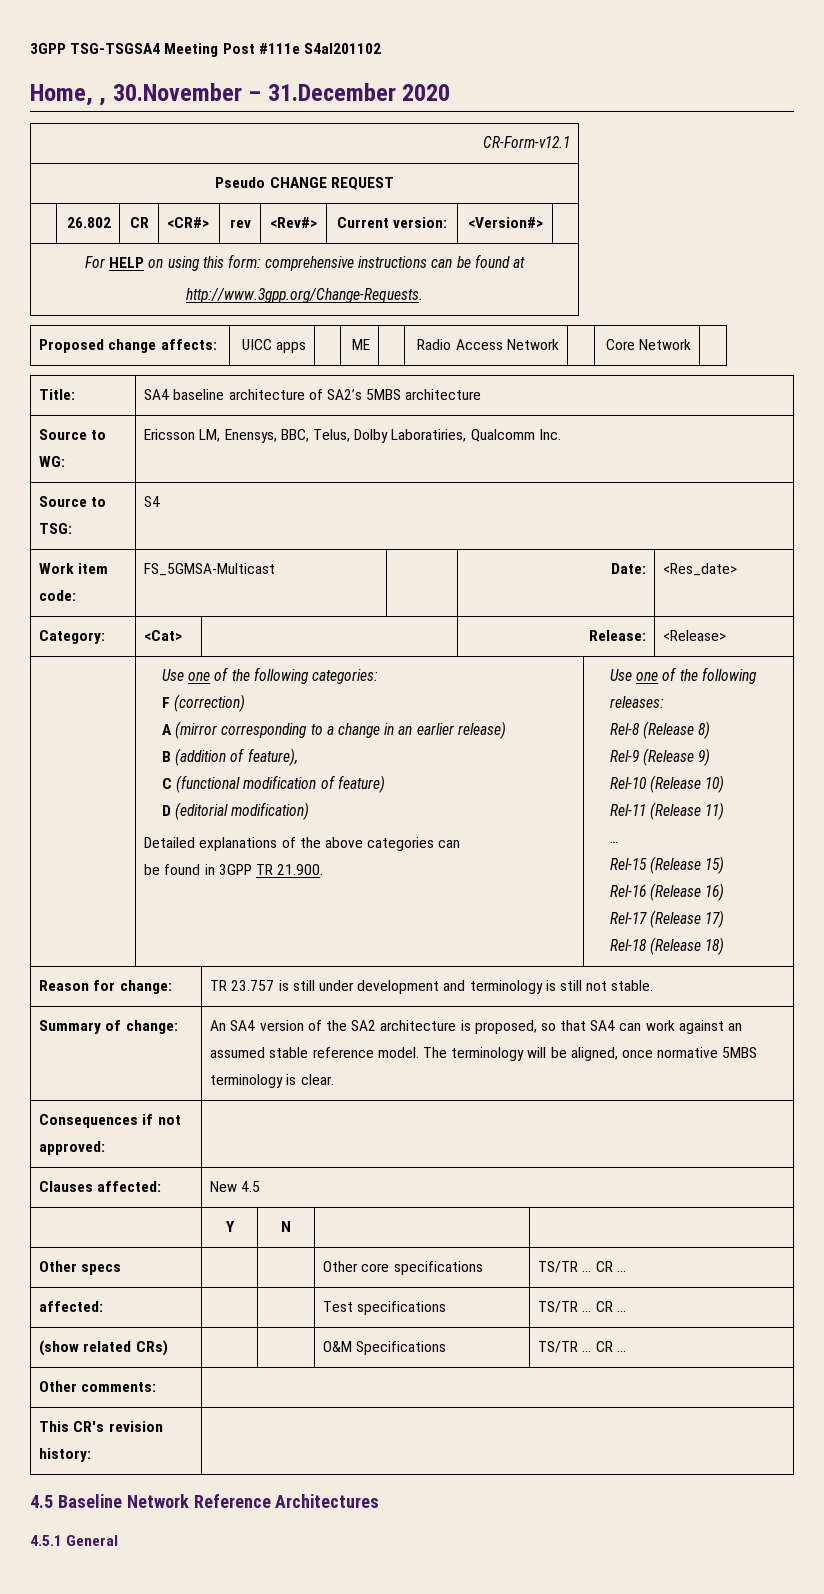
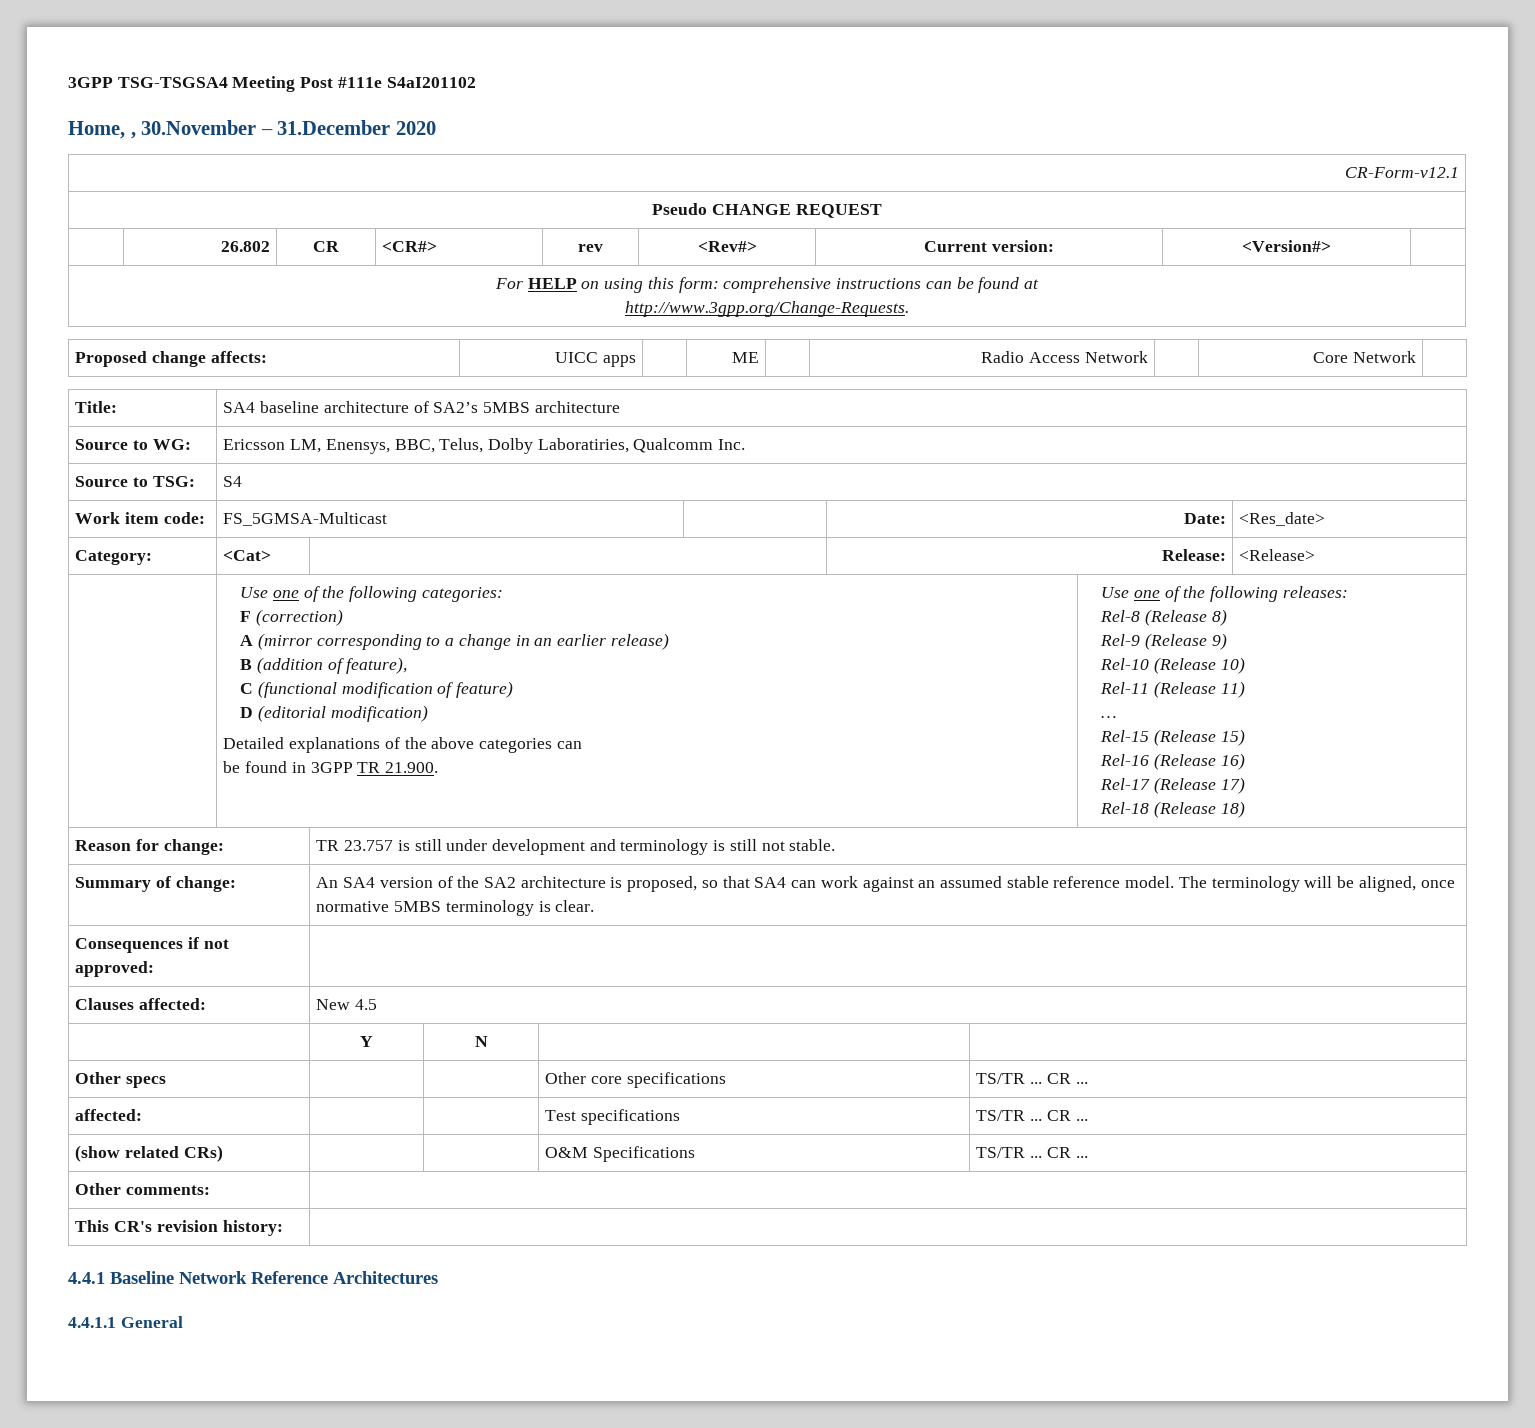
- 4.5 Baseline Network Reference Architectures
+ 4.4.1 Baseline Network Reference Architectures
- 4.5.1 General
+ 4.4.1.1 General

